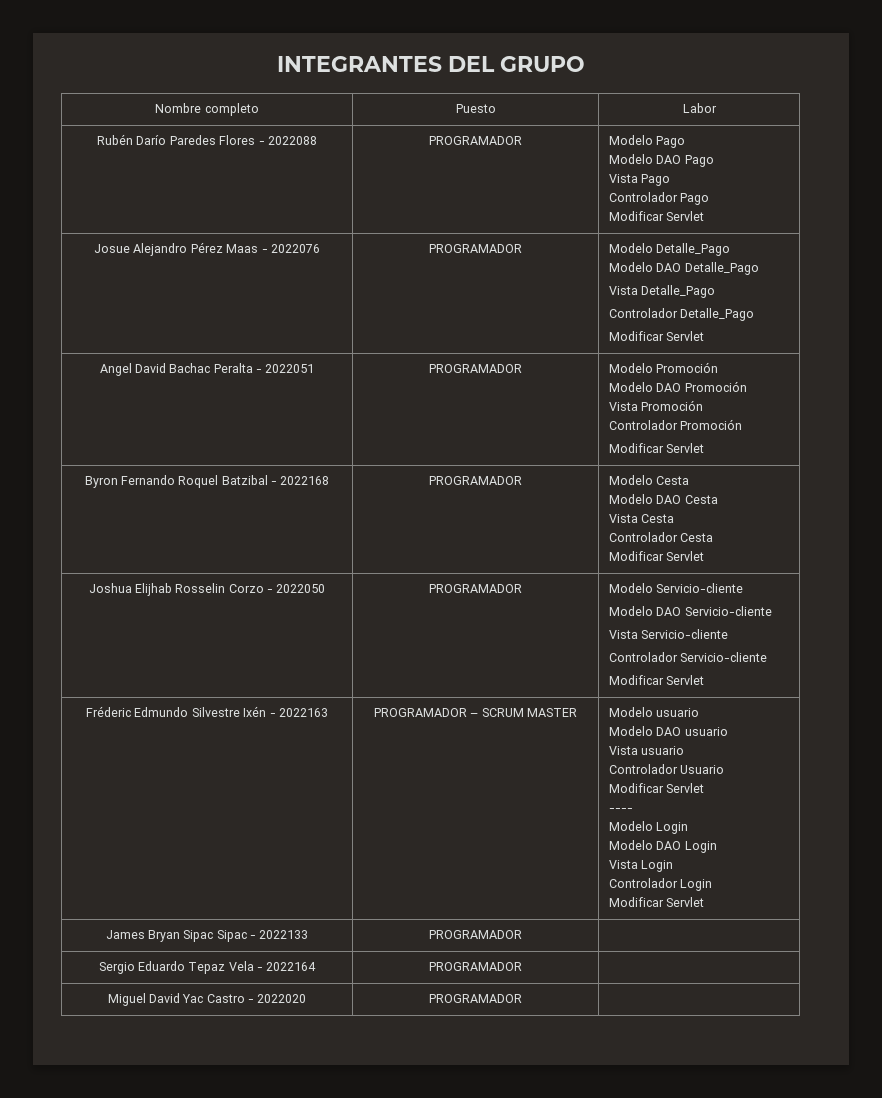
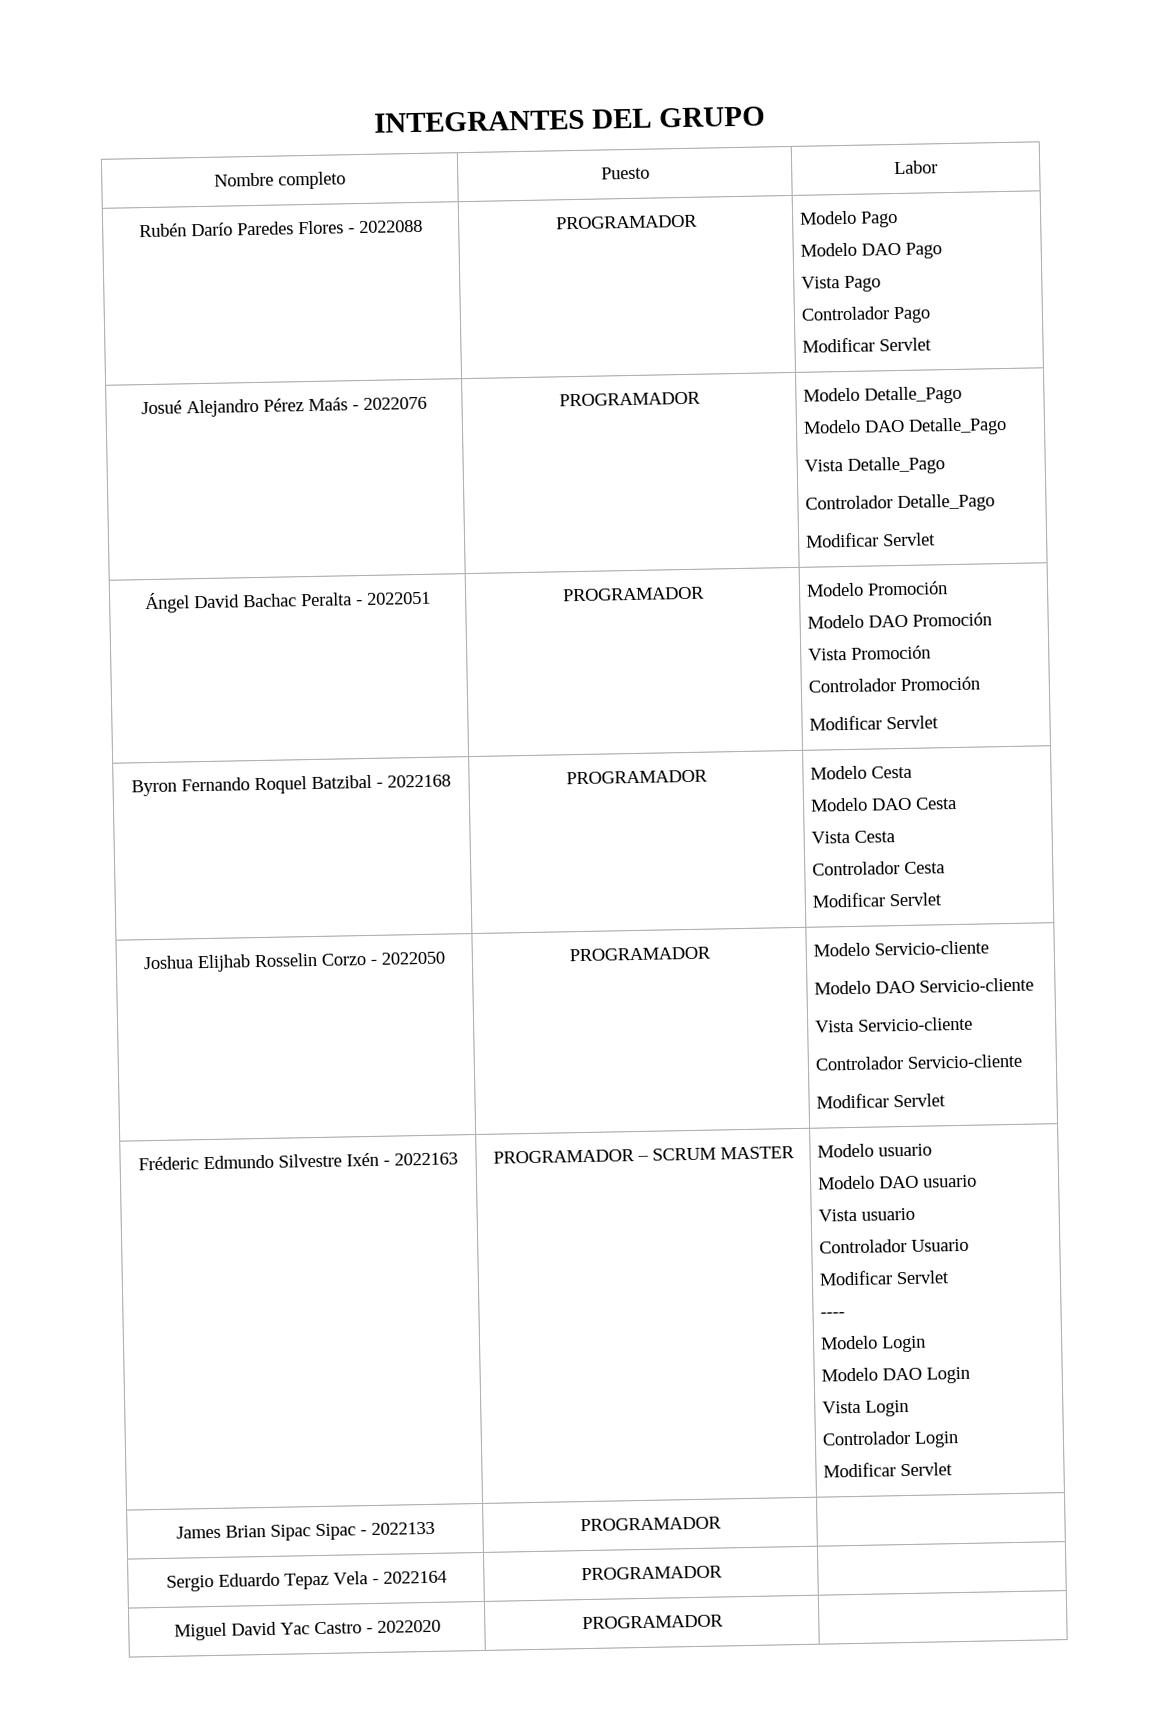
- Josue Alejandro Pérez Maas - 2022076 | PROGRAMADOR | Modelo Detalle_Pago
+ Josué Alejandro Pérez Maás - 2022076 | PROGRAMADOR | Modelo Detalle_Pago
- Angel David Bachac Peralta - 2022051 | PROGRAMADOR | Modelo Promoción
+ Ángel David Bachac Peralta - 2022051 | PROGRAMADOR | Modelo Promoción
- James Bryan Sipac Sipac - 2022133 | PROGRAMADOR |
+ James Brian Sipac Sipac - 2022133 | PROGRAMADOR |

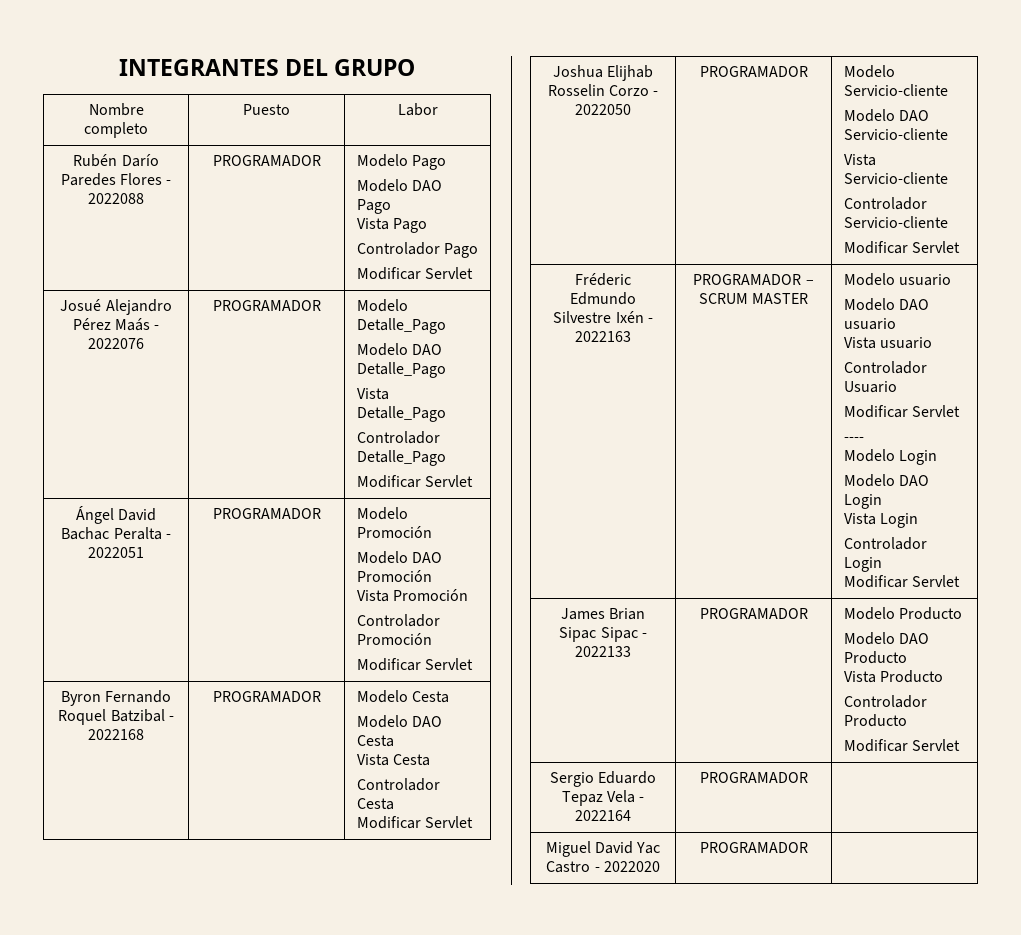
- James Brian Sipac Sipac - 2022133 | PROGRAMADOR |
+ James Brian Sipac Sipac - 2022133 | PROGRAMADOR | Modelo Producto
+ Modelo DAO Producto
+ Vista Producto
+ Controlador Producto
+ Modificar Servlet

